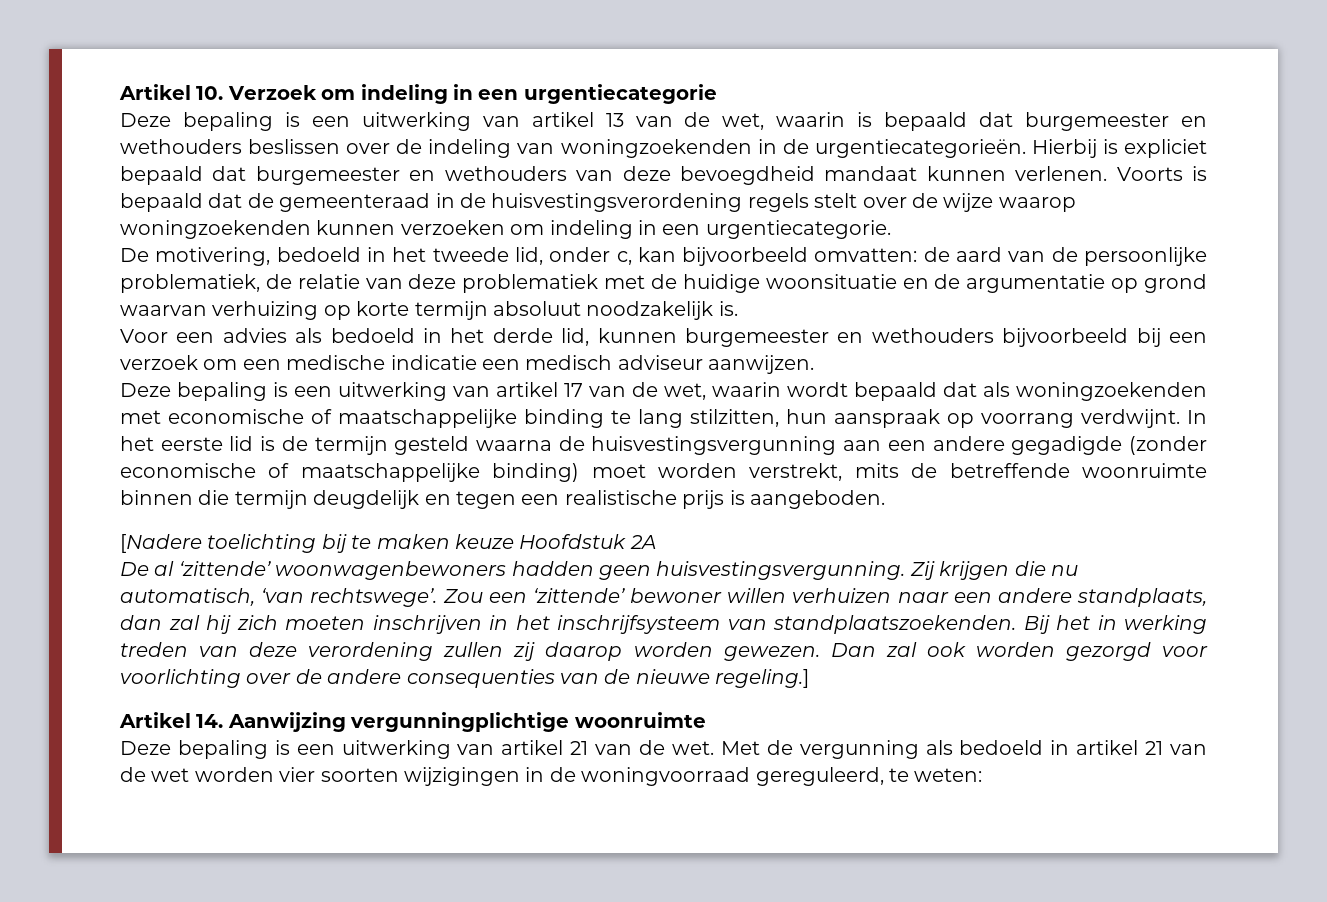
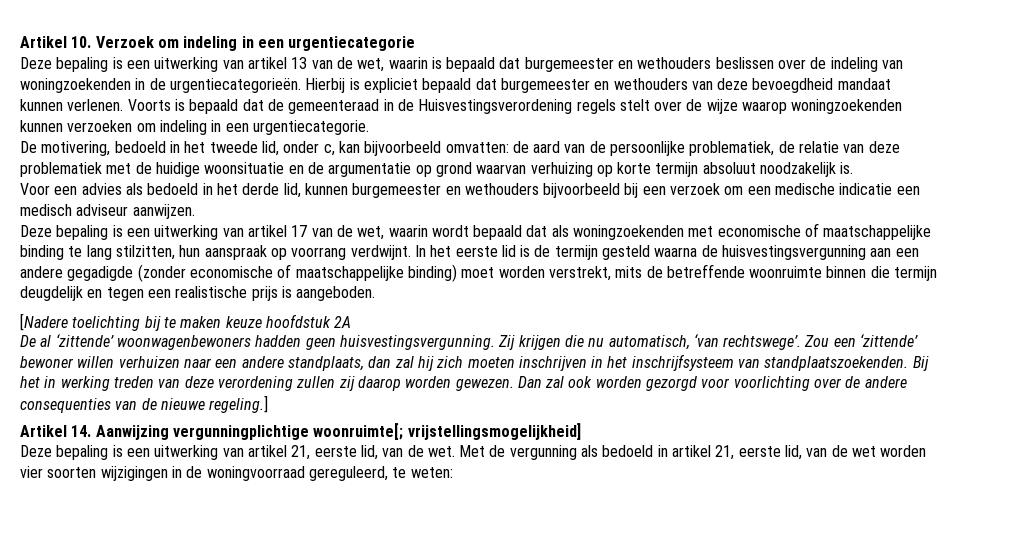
- Voorts is bepaald dat de gemeenteraad in de huisvestingsverordening regels stelt over de wijze waarop woningzoekenden kunnen verzoeken om indeling in een urgentiecategorie.
+ Voorts is bepaald dat de gemeenteraad in de Huisvestingsverordening regels stelt over de wijze waarop woningzoekenden kunnen verzoeken om indeling in een urgentiecategorie.
- [Nadere toelichting bij te maken keuze Hoofdstuk 2A
+ [Nadere toelichting bij te maken keuze hoofdstuk 2A
- Artikel 14. Aanwijzing vergunningplichtige woonruimte
- Deze bepaling is een uitwerking van artikel 21 van de wet.
+ Artikel 14. Aanwijzing vergunningplichtige woonruimte[; vrijstellingsmogelijkheid]
+ Deze bepaling is een uitwerking van artikel 21, eerste lid, van de wet.
- Met de vergunning als bedoeld in artikel 21 van de wet worden vier soorten wijzigingen in de woningvoorraad gereguleerd, te weten:
+ Met de vergunning als bedoeld in artikel 21, eerste lid, van de wet worden vier soorten wijzigingen in de woningvoorraad gereguleerd, te weten:

